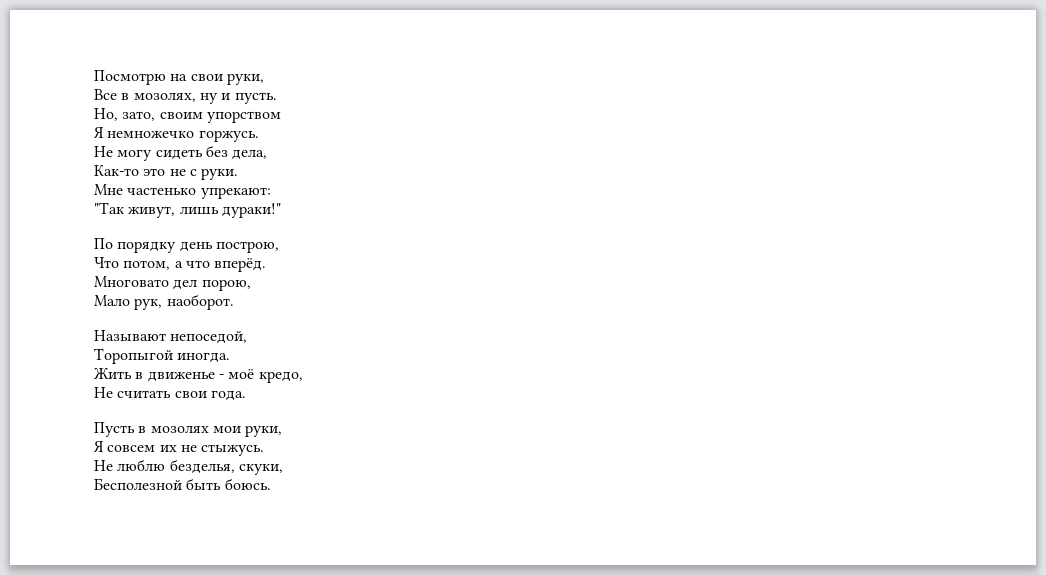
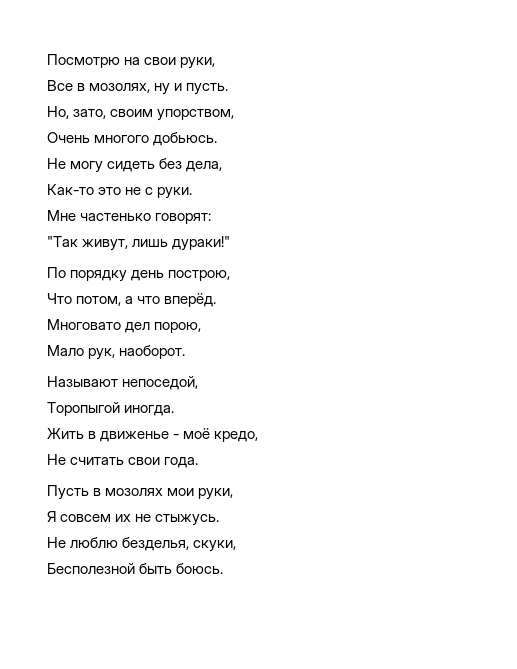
- Но, зато, своим упорством
- Я немножечко горжусь.
+ Но, зато, своим упорством,
+ Очень многого добьюсь.
- Мне частенько упрекают:
+ Мне частенько говорят:

